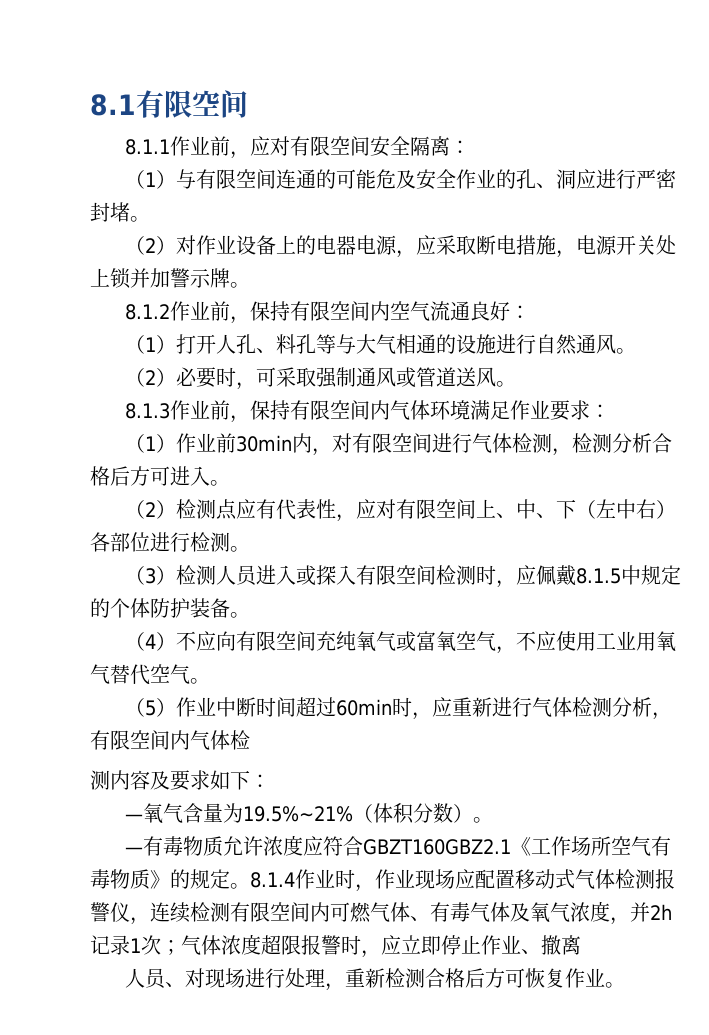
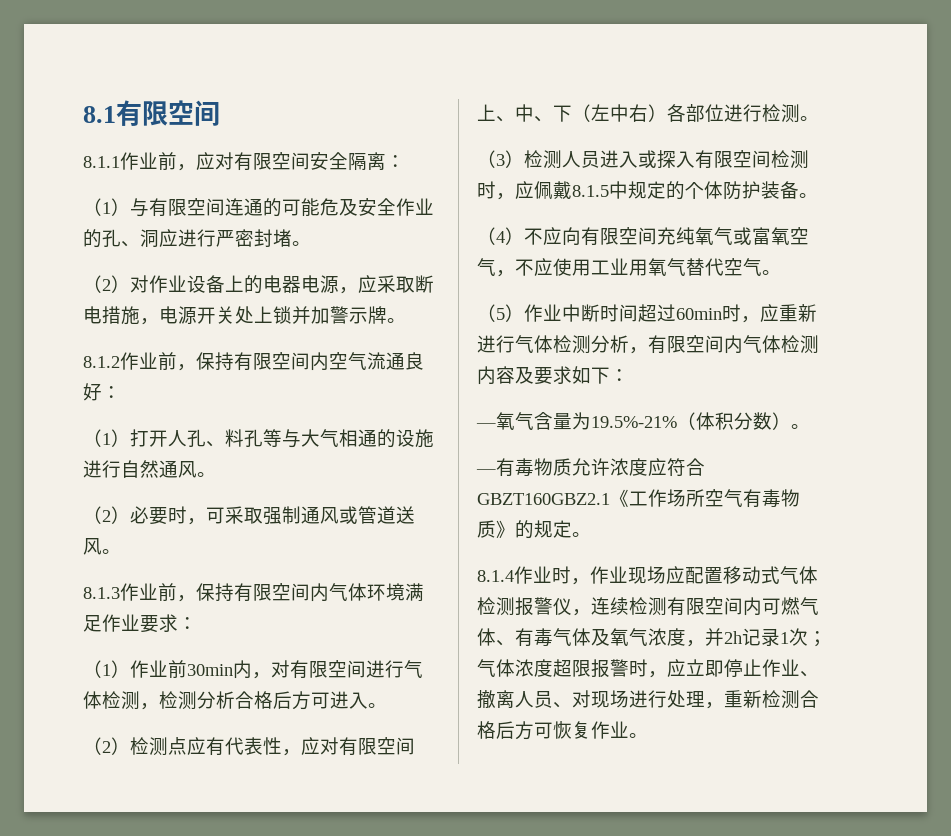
- （5）作业中断时间超过60min时，应重新进行气体检测分析，有限空间内气体检
- 测内容及要求如下：
+ （5）作业中断时间超过60min时，应重新进行气体检测分析，有限空间内气体检测内容及要求如下：
- —氧气含量为19.5%~21%（体积分数）。
+ —氧气含量为19.5%-21%（体积分数）。
- —有毒物质允许浓度应符合GBZT160GBZ2.1《工作场所空气有毒物质》的规定。8.1.4作业时，作业现场应配置移动式气体检测报警仪，连续检测有限空间内可燃气体、有毒气体及氧气浓度，并2h记录1次；
+ —有毒物质允许浓度应符合GBZT160GBZ2.1《工作场所空气有毒物质》的规定。
+ 8.1.4作业时，作业现场应配置移动式气体检测报警仪，连续检测有限空间内可燃气体、有毒气体及氧气浓度，并2h记录1次；
- 气体浓度超限报警时，应立即停止作业、撤离
- 人员、对现场进行处理，重新检测合格后方可恢复作业。
+ 气体浓度超限报警时，应立即停止作业、撤离人员、对现场进行处理，重新检测合格后方可恢复作业。

